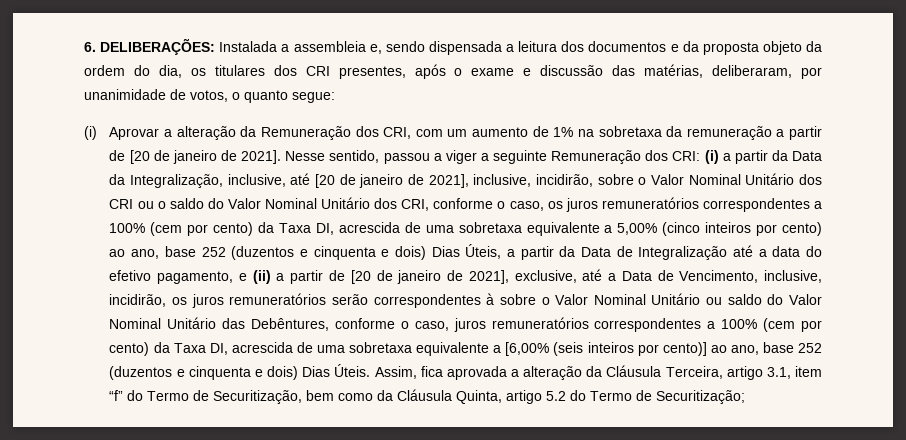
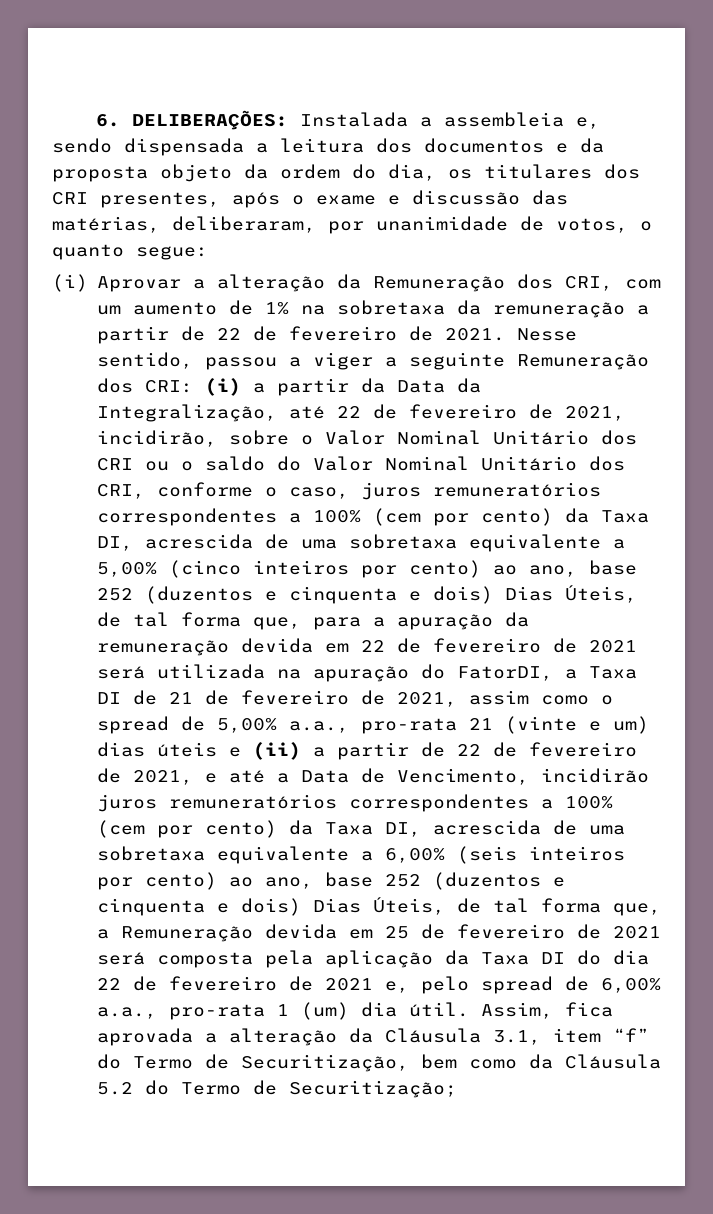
- (i) Aprovar a alteração da Remuneração dos CRI, com um aumento de 1% na sobretaxa da remuneração a partir de [20 de janeiro de 2021].
+ (i) Aprovar a alteração da Remuneração dos CRI, com um aumento de 1% na sobretaxa da remuneração a partir de 22 de fevereiro de 2021.
- (i) a partir da Data da Integralização, inclusive, até [20 de janeiro de 2021], inclusive, incidirão, sobre o Valor Nominal Unitário dos CRI ou o saldo do Valor Nominal Unitário dos CRI, conforme o caso, os juros remuneratórios correspondentes a 100% (cem por cento) da Taxa DI, acrescida de uma sobretaxa equivalente a 5,00% (cinco inteiros por cento) ao ano, base 252 (duzentos e cinquenta e dois) Dias Úteis, a partir da Data de Integralização até a data do efetivo pagamento, e (ii) a partir de [20 de janeiro de 2021], exclusive, até a Data de Vencimento, inclusive, incidirão, os juros remuneratórios serão correspondentes à sobre o Valor Nominal Unitário ou saldo do Valor Nominal Unitário das Debêntures, conforme o caso, juros remuneratórios correspondentes a 100% (cem por cento) da Taxa DI, acrescida de uma sobretaxa equivalente a [6,00% (seis inteiros por cento)] ao ano, base 252 (duzentos e cinquenta e dois) Dias Úteis.
+ (i) a partir da Data da Integralização, até 22 de fevereiro de 2021, incidirão, sobre o Valor Nominal Unitário dos CRI ou o saldo do Valor Nominal Unitário dos CRI, conforme o caso, juros remuneratórios correspondentes a 100% (cem por cento) da Taxa DI, acrescida de uma sobretaxa equivalente a 5,00% (cinco inteiros por cento) ao ano, base 252 (duzentos e cinquenta e dois) Dias Úteis, de tal forma que, para a apuração da remuneração devida em 22 de fevereiro de 2021 será utilizada na apuração do FatorDI, a Taxa DI de 21 de fevereiro de 2021, assim como o spread de 5,00% a.a., pro-rata 21 (vinte e um) dias úteis e (ii) a partir de 22 de fevereiro de 2021, e até a Data de Vencimento, incidirão juros remuneratórios correspondentes a 100% (cem por cento) da Taxa DI, acrescida de uma sobretaxa equivalente a 6,00% (seis inteiros por cento) ao ano, base 252 (duzentos e cinquenta e dois) Dias Úteis, de tal forma que, a Remuneração devida em 25 de fevereiro de 2021 será composta pela aplicação da Taxa DI do dia 22 de fevereiro de 2021 e, pelo spread de 6,00% a.a., pro-rata 1 (um) dia útil.
- Assim, fica aprovada a alteração da Cláusula Terceira, artigo 3.1, item “f” do Termo de Securitização, bem como da Cláusula Quinta, artigo 5.2 do Termo de Securitização;
+ Assim, fica aprovada a alteração da Cláusula 3.1, item “f” do Termo de Securitização, bem como da Cláusula 5.2 do Termo de Securitização;

